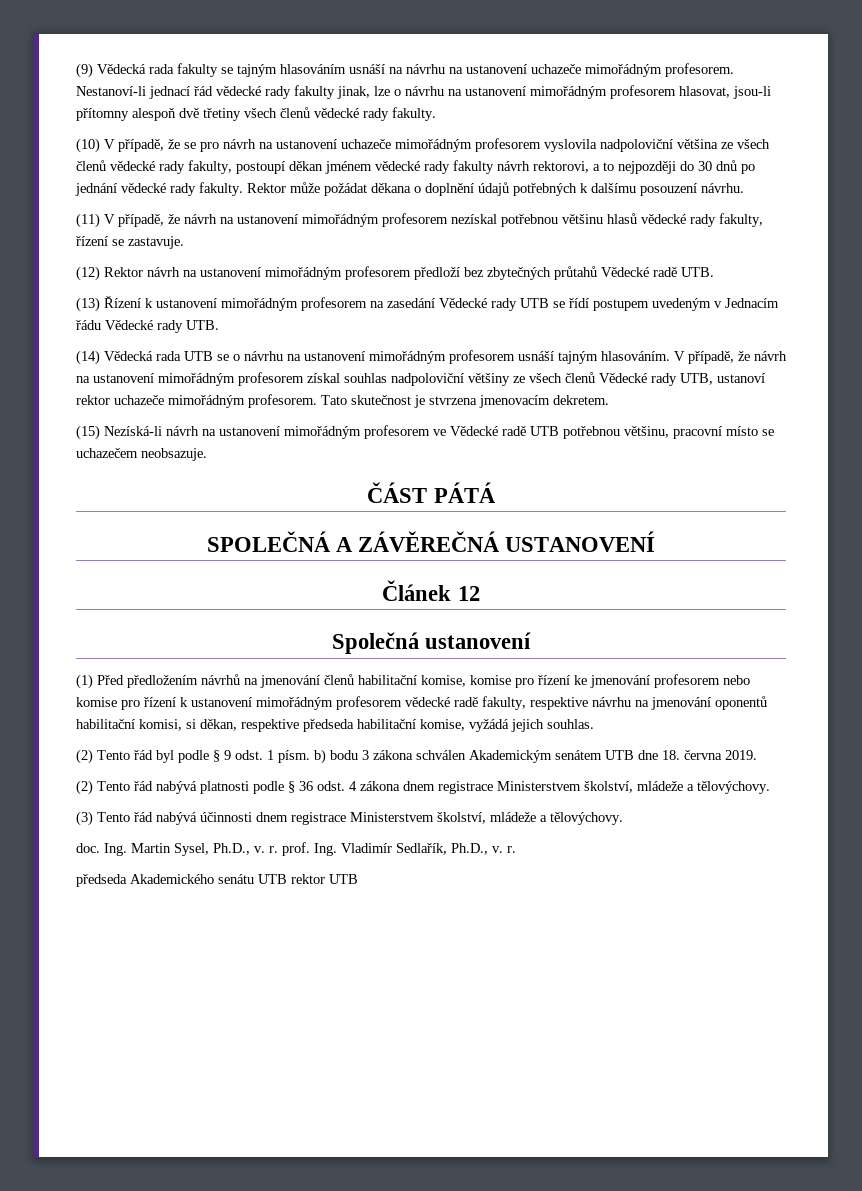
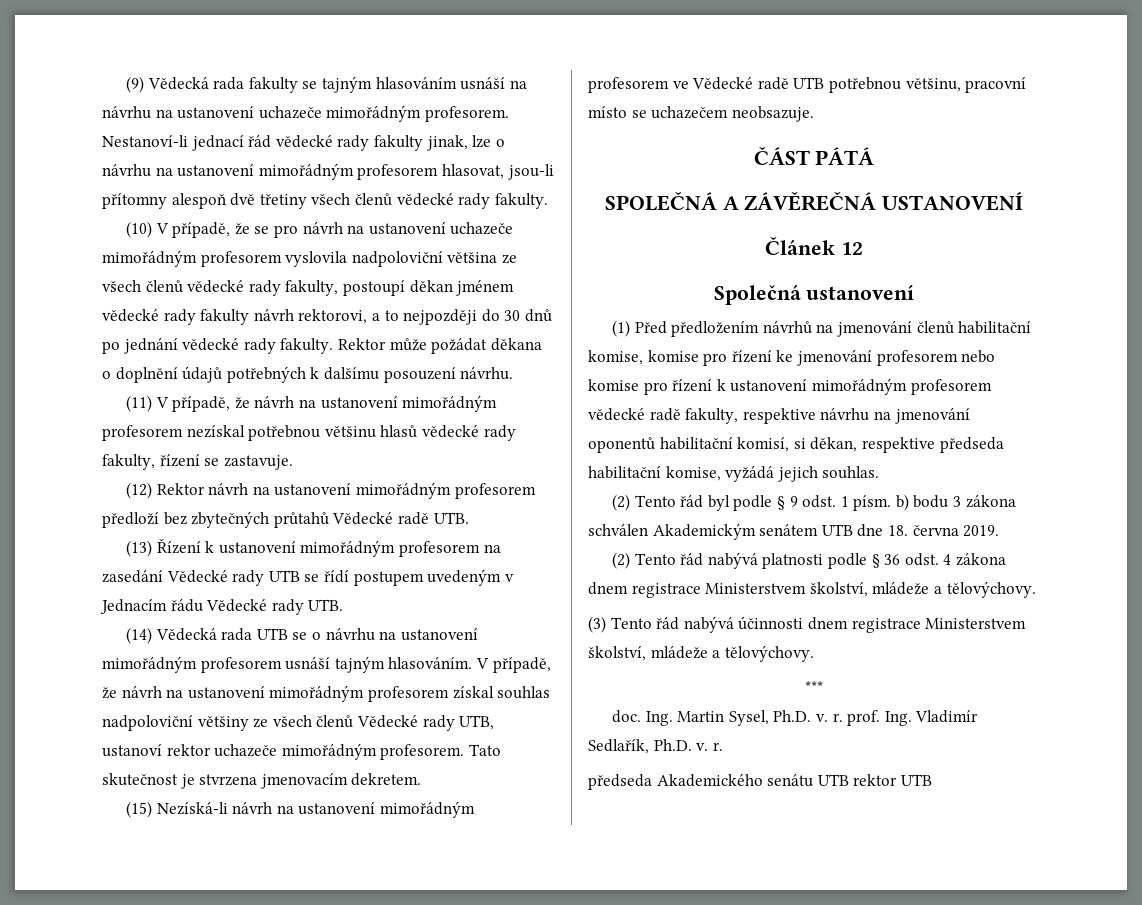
- (1) Před předložením návrhů na jmenování členů habilitační komise, komise pro řízení ke jmenování profesorem nebo komise pro řízení k ustanovení mimořádným profesorem vědecké radě fakulty, respektive návrhu na jmenování oponentů habilitační komisi, si děkan, respektive předseda habilitační komise, vyžádá jejich souhlas.
+ (1) Před předložením návrhů na jmenování členů habilitační komise, komise pro řízení ke jmenování profesorem nebo komise pro řízení k ustanovení mimořádným profesorem vědecké radě fakulty, respektive návrhu na jmenování oponentů habilitační komisí, si děkan, respektive předseda habilitační komise, vyžádá jejich souhlas.
+ ***
- Ing. Martin Sysel, Ph.D., v. r. prof. Ing. Vladimír Sedlařík, Ph.D., v. r.
+ Ing. Martin Sysel, Ph.D. v. r. prof. Ing. Vladimír Sedlařík, Ph.D. v. r.

